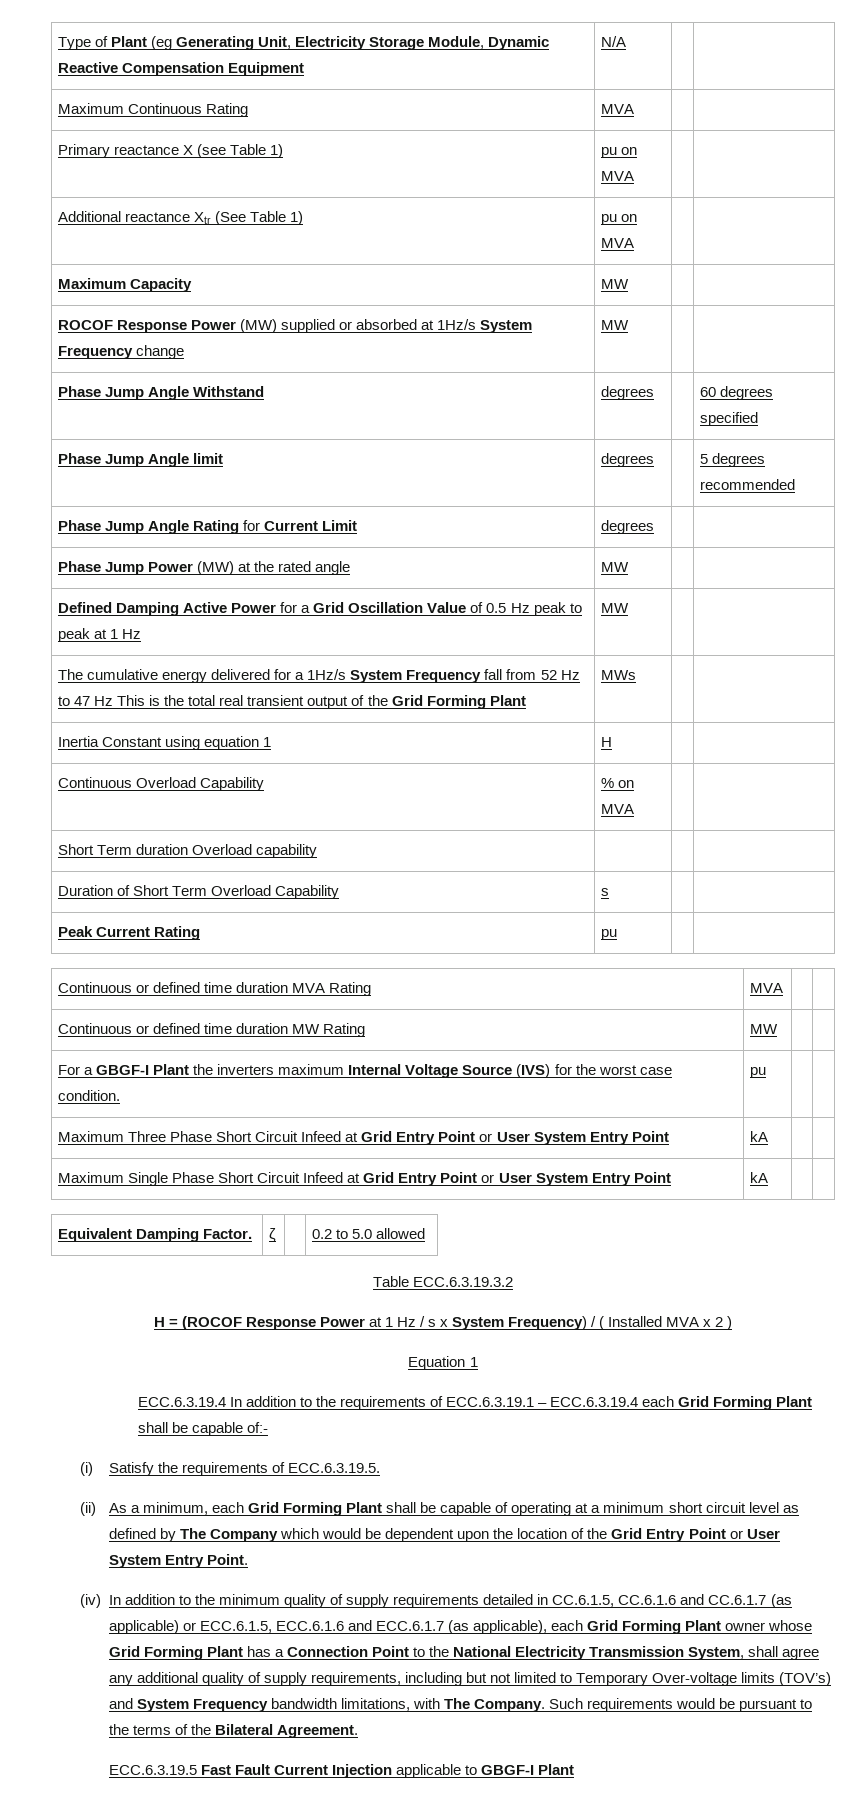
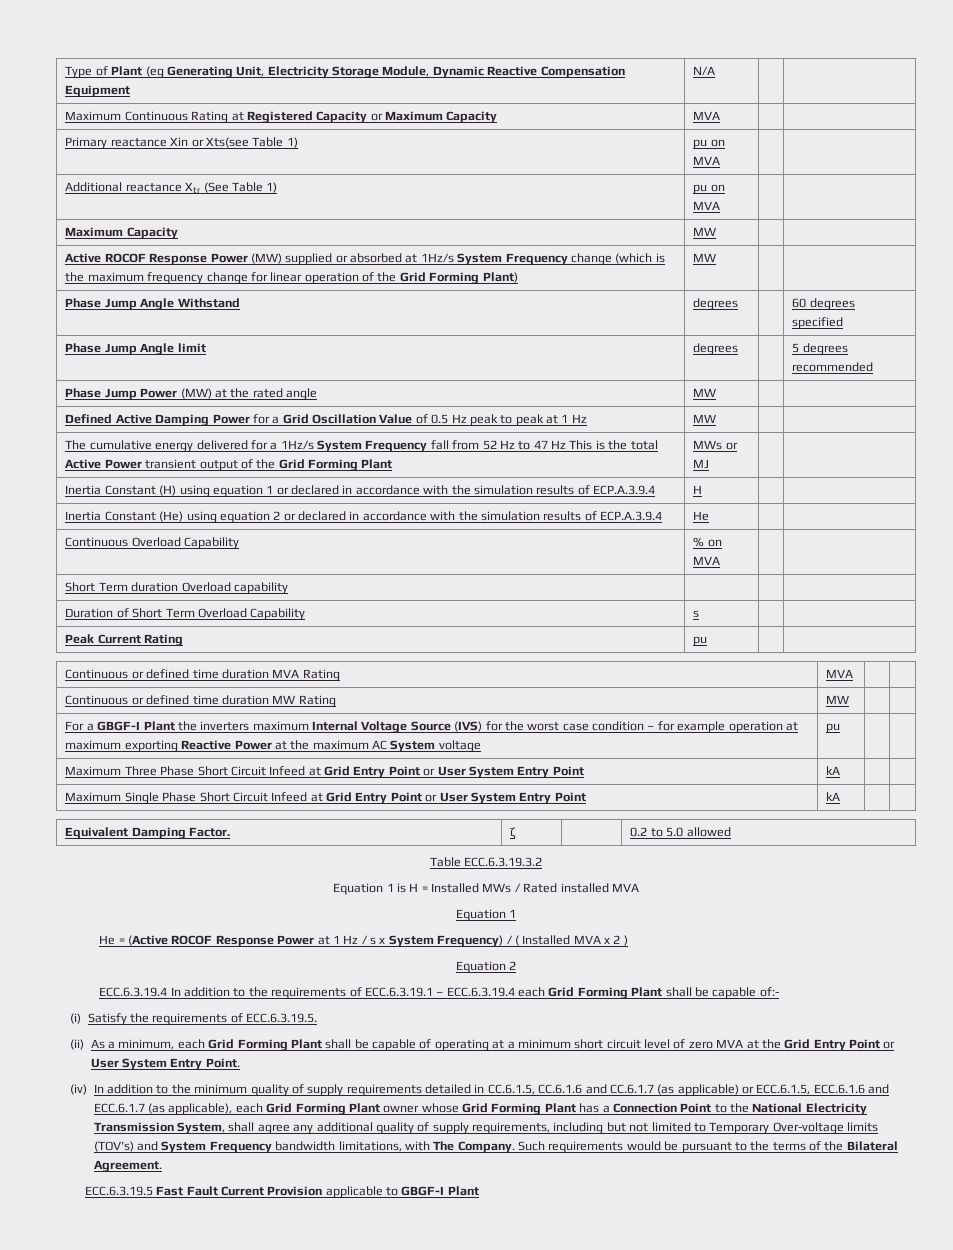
- Maximum Continuous Rating | MVA | |
+ Maximum Continuous Rating at Registered Capacity or Maximum Capacity | MVA | |
- Primary reactance X (see Table 1) | pu on MVA | |
+ Primary reactance Xin or Xts(see Table 1) | pu on MVA | |
- ROCOF Response Power (MW) supplied or absorbed at 1Hz/s System Frequency change | MW | |
+ Active ROCOF Response Power (MW) supplied or absorbed at 1Hz/s System Frequency change (which is the maximum frequency change for linear operation of the Grid Forming Plant) | MW | |
- Phase Jump Angle Rating for Current Limit | degrees | |
- Defined Damping Active Power for a Grid Oscillation Value of 0.5 Hz peak to peak at 1 Hz | MW | |
+ Defined Active Damping Power for a Grid Oscillation Value of 0.5 Hz peak to peak at 1 Hz | MW | |
- The cumulative energy delivered for a 1Hz/s System Frequency fall from 52 Hz to 47 Hz This is the total real transient output of the Grid Forming Plant | MWs | |
- Inertia Constant using equation 1 | H | |
+ The cumulative energy delivered for a 1Hz/s System Frequency fall from 52 Hz to 47 Hz This is the total Active Power transient output of the Grid Forming Plant | MWs or MJ | |
+ Inertia Constant (H) using equation 1 or declared in accordance with the simulation results of ECP.A.3.9.4 | H | |
+ Inertia Constant (He) using equation 2 or declared in accordance with the simulation results of ECP.A.3.9.4 | He | |
- For a GBGF-I Plant the inverters maximum Internal Voltage Source (IVS) for the worst case condition. | pu | |
+ For a GBGF-I Plant the inverters maximum Internal Voltage Source (IVS) for the worst case condition – for example operation at maximum exporting Reactive Power at the maximum AC System voltage | pu | |
- H = (ROCOF Response Power at 1 Hz / s x System Frequency) / ( Installed MVA x 2 )
+ Equation 1 is H = Installed MWs / Rated installed MVA
+ Equation 1
+ He = (Active ROCOF Response Power at 1 Hz / s x System Frequency) / ( Installed MVA x 2 )
- Equation 1
+ Equation 2
- (ii) As a minimum, each Grid Forming Plant shall be capable of operating at a minimum short circuit level as defined by The Company which would be dependent upon the location of the Grid Entry Point or User System Entry Point.
+ (ii) As a minimum, each Grid Forming Plant shall be capable of operating at a minimum short circuit level of zero MVA at the Grid Entry Point or User System Entry Point.
- ECC.6.3.19.5 Fast Fault Current Injection applicable to GBGF-I Plant
+ ECC.6.3.19.5 Fast Fault Current Provision applicable to GBGF-I Plant

